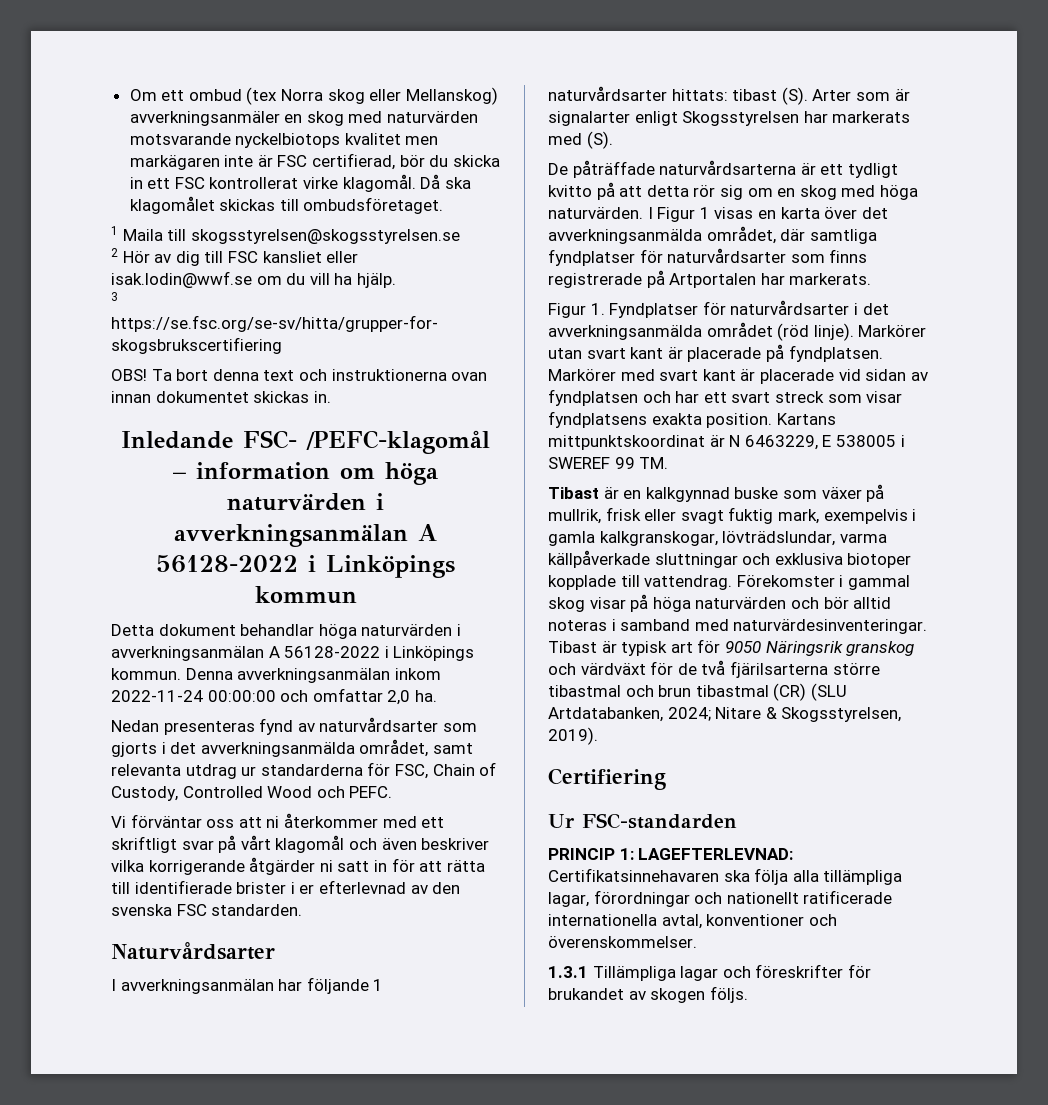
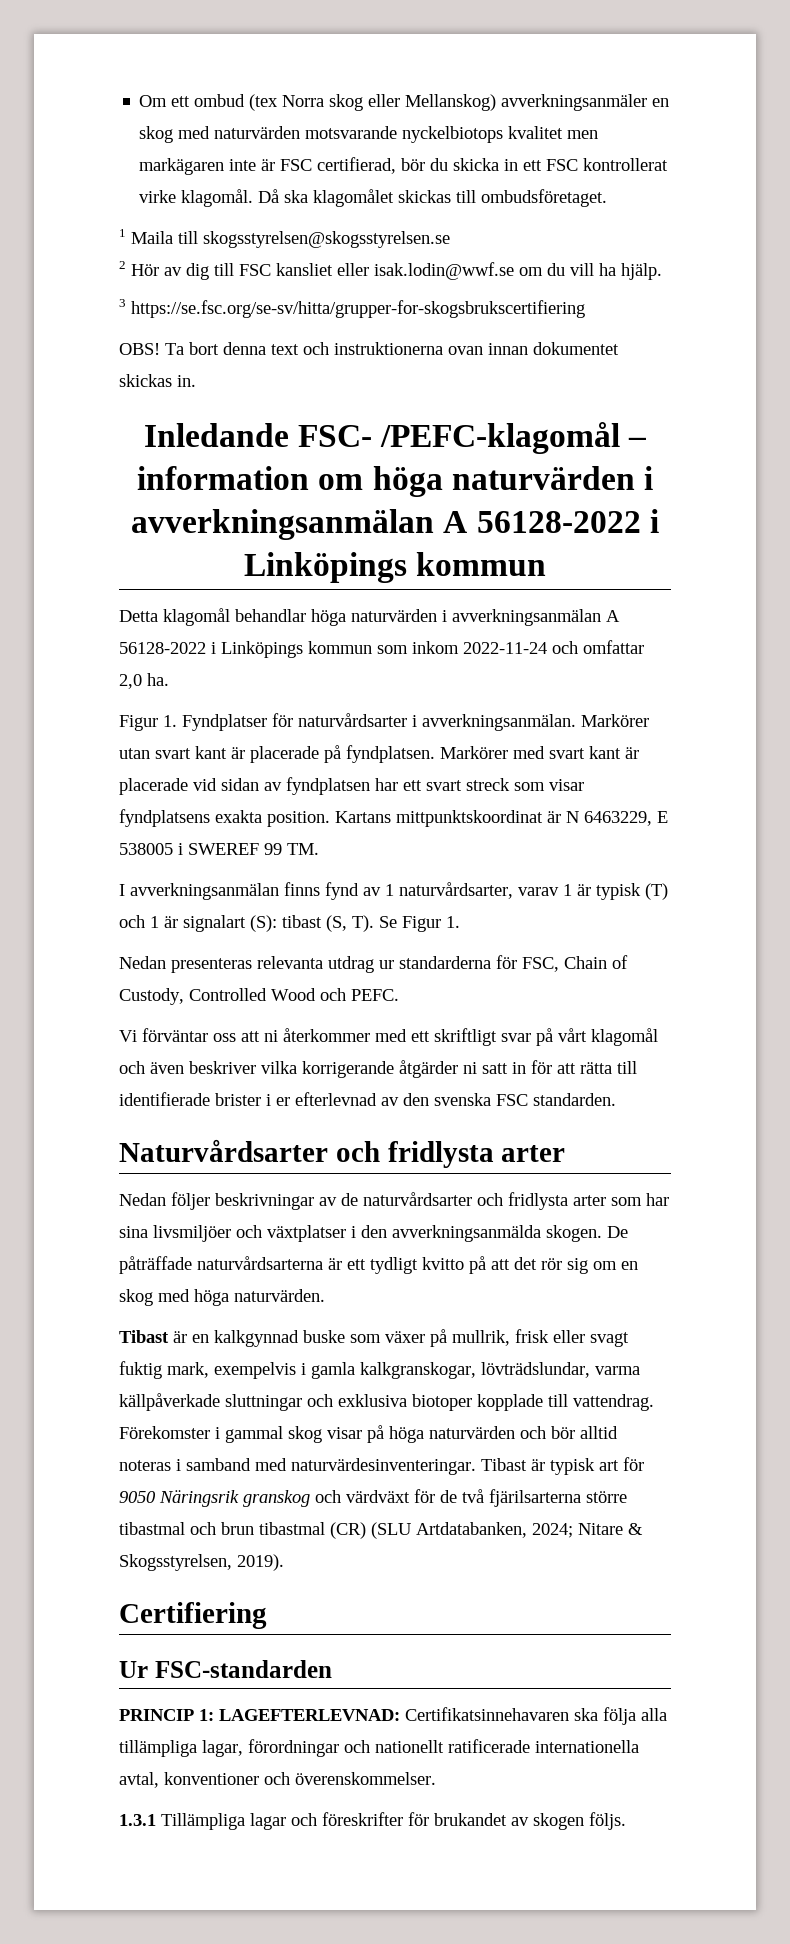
- Detta dokument behandlar höga naturvärden i avverkningsanmälan A 56128-2022 i Linköpings kommun. Denna avverkningsanmälan inkom 2022-11-24 00:00:00 och omfattar 2,0 ha.
+ Detta klagomål behandlar höga naturvärden i avverkningsanmälan A 56128-2022 i Linköpings kommun som inkom 2022-11-24 och omfattar 2,0 ha.
- Nedan presenteras fynd av naturvårdsarter som gjorts i det avverkningsanmälda området, samt relevanta utdrag ur standarderna för FSC, Chain of Custody, Controlled Wood och PEFC.
+ Figur 1. Fyndplatser för naturvårdsarter i avverkningsanmälan. Markörer utan svart kant är placerade på fyndplatsen. Markörer med svart kant är placerade vid sidan av fyndplatsen har ett svart streck som visar fyndplatsens exakta position. Kartans mittpunktskoordinat är N 6463229, E 538005 i SWEREF 99 TM.
+ I avverkningsanmälan finns fynd av 1 naturvårdsarter, varav 1 är typisk (T) och 1 är signalart (S): tibast (S, T). Se Figur 1.
+ Nedan presenteras relevanta utdrag ur standarderna för FSC, Chain of Custody, Controlled Wood och PEFC.
- Naturvårdsarter
- I avverkningsanmälan har följande 1 naturvårdsarter hittats: tibast (S). Arter som är signalarter enligt Skogsstyrelsen har markerats med (S).
- De påträffade naturvårdsarterna är ett tydligt kvitto på att detta rör sig om en skog med höga naturvärden. I Figur 1 visas en karta över det avverkningsanmälda området, där samtliga fyndplatser för naturvårdsarter som finns registrerade på Artportalen har markerats.
- Figur 1. Fyndplatser för naturvårdsarter i det avverkningsanmälda området (röd linje). Markörer utan svart kant är placerade på fyndplatsen. Markörer med svart kant är placerade vid sidan av fyndplatsen och har ett svart streck som visar fyndplatsens exakta position. Kartans mittpunktskoordinat är N 6463229, E 538005 i SWEREF 99 TM.
+ Naturvårdsarter och fridlysta arter
+ Nedan följer beskrivningar av de naturvårdsarter och fridlysta arter som har sina livsmiljöer och växtplatser i den avverkningsanmälda skogen. De påträffade naturvårdsarterna är ett tydligt kvitto på att det rör sig om en skog med höga naturvärden.

